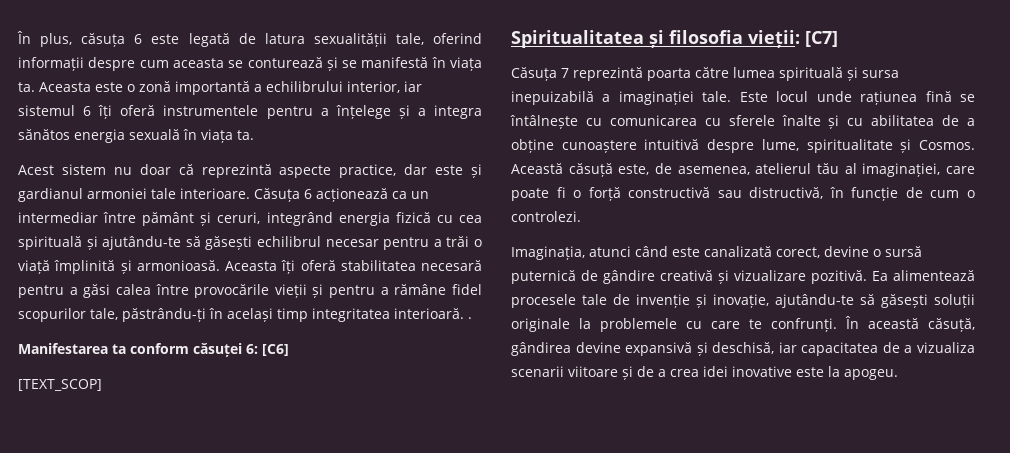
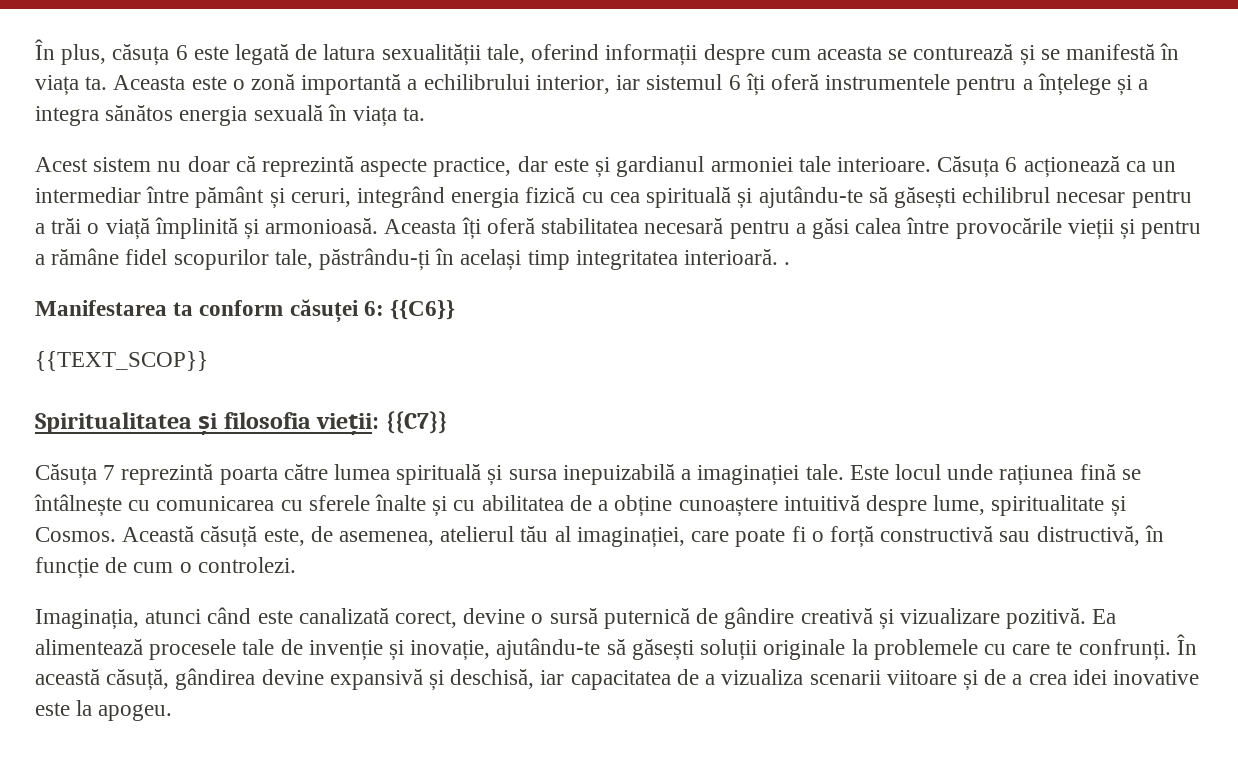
- Manifestarea ta conform căsuței 6: [C6]
- [TEXT_SCOP]
+ Manifestarea ta conform căsuței 6: {{C6}}
+ {{TEXT_SCOP}}
- Spiritualitatea și filosofia vieții: [C7]
+ Spiritualitatea și filosofia vieții: {{C7}}

